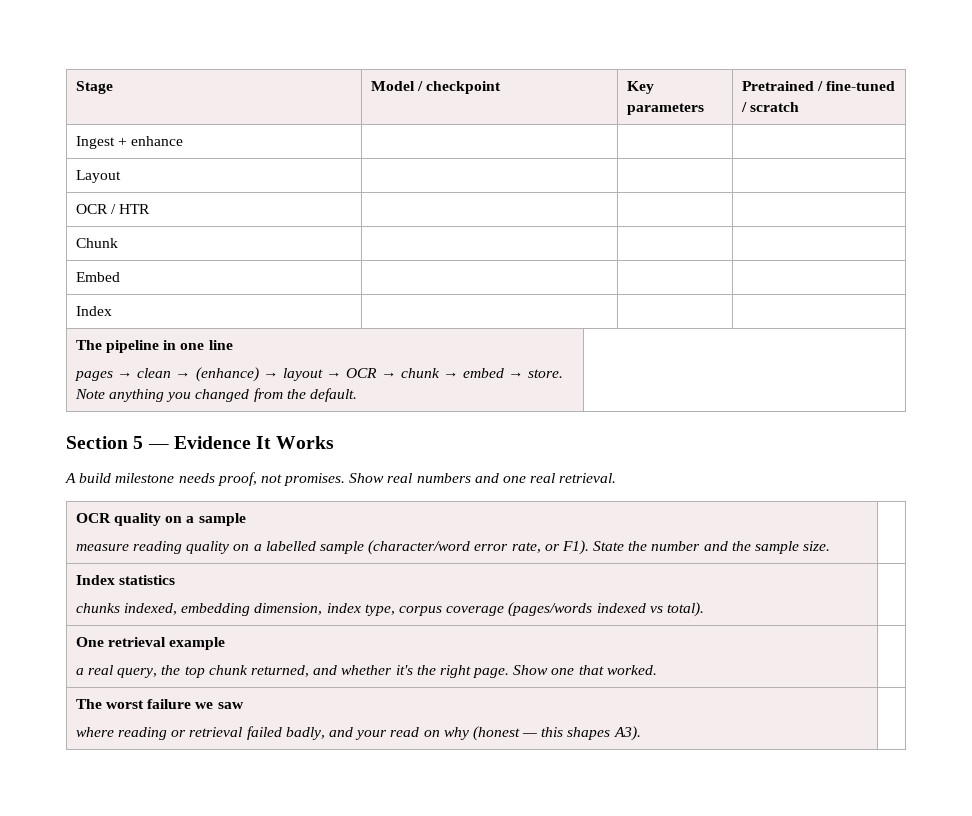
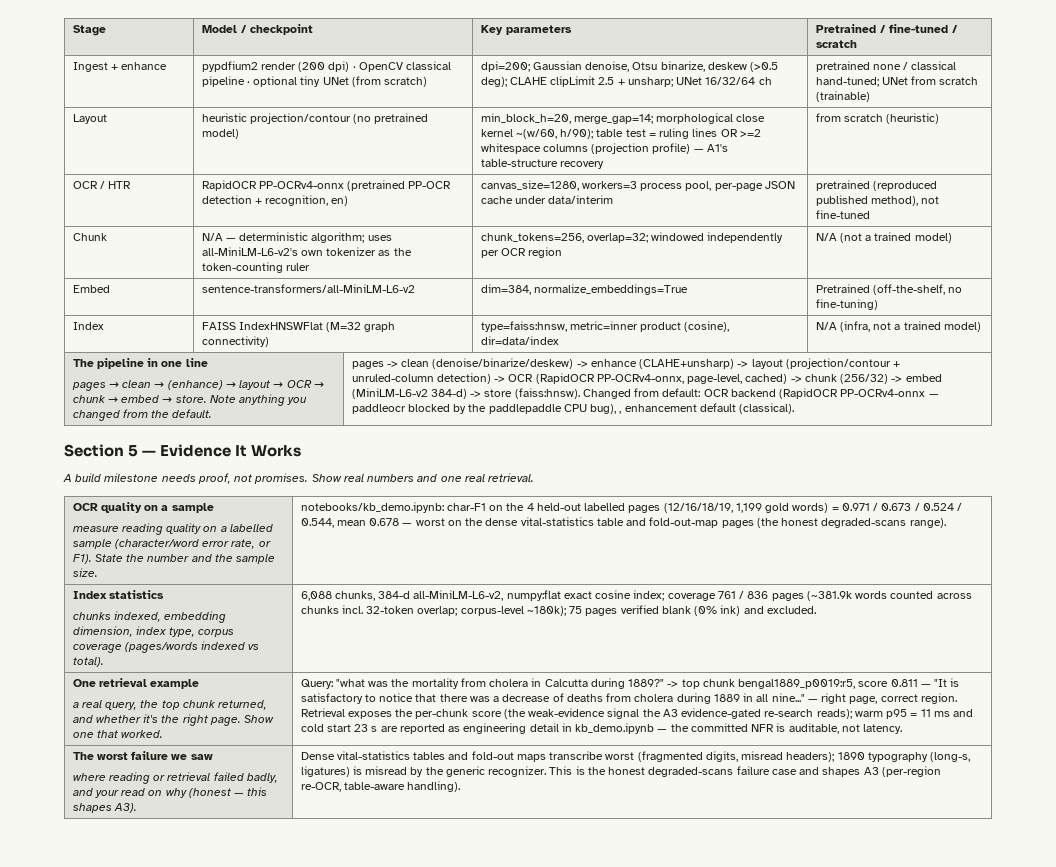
- Layout | | |
- OCR / HTR | | |
- Chunk | | |
- Embed | | |
- Index | | |
+ pypdfium2 render (200 dpi) · OpenCV classical pipeline · optional tiny UNet (from scratch) | dpi=200; Gaussian denoise, Otsu binarize, deskew (>0.5 deg); CLAHE clipLimit 2.5 + unsharp; UNet 16/32/64 ch | pretrained none / classical hand-tuned; UNet from scratch (trainable)
+ Layout | heuristic projection/contour (no pretrained model) | min_block_h=20, merge_gap=14; morphological close kernel ~(w/60, h/90); table test = ruling lines OR >=2 whitespace columns (projection profile) — A1's table-structure recovery | from scratch (heuristic)
+ OCR / HTR | RapidOCR PP-OCRv4-onnx (pretrained PP-OCR detection + recognition, en) | canvas_size=1280, workers=3 process pool, per-page JSON cache under data/interim | pretrained (reproduced published method), not fine-tuned
+ Chunk | N/A — deterministic algorithm; uses all-MiniLM-L6-v2's own tokenizer as the token-counting ruler | chunk_tokens=256, overlap=32; windowed independently per OCR region | N/A (not a trained model)
+ Embed | sentence-transformers/all-MiniLM-L6-v2 | dim=384, normalize_embeddings=True | Pretrained (off-the-shelf, no fine-tuning)
+ Index | FAISS IndexHNSWFlat (M=32 graph connectivity) | type=faiss:hnsw, metric=inner product (cosine), dir=data/index | N/A (infra, not a trained model)
+ pages -> clean (denoise/binarize/deskew) -> enhance (CLAHE+unsharp) -> layout (projection/contour + unruled-column detection) -> OCR (RapidOCR PP-OCRv4-onnx, page-level, cached) -> chunk (256/32) -> embed (MiniLM-L6-v2 384-d) -> store (faiss:hnsw). Changed from default: OCR backend (RapidOCR PP-OCRv4-onnx — paddleocr blocked by the paddlepaddle CPU bug), , enhancement default (classical).
+ notebooks/kb_demo.ipynb: char-F1 on the 4 held-out labelled pages (12/16/18/19, 1,199 gold words) = 0.971 / 0.673 / 0.524 / 0.544, mean 0.678 — worst on the dense vital-statistics table and fold-out-map pages (the honest degraded-scans range).
+ 6,088 chunks, 384-d all-MiniLM-L6-v2, numpy:flat exact cosine index; coverage 761 / 836 pages (~381.9k words counted across chunks incl. 32-token overlap; corpus-level ~180k); 75 pages verified blank (0% ink) and excluded.
+ Query: "what was the mortality from cholera in Calcutta during 1889?" -> top chunk bengal1889_p0019:r5, score 0.811 — "It is satisfactory to notice that there was a decrease of deaths from cholera during 1889 in all nine..." — right page, correct region. Retrieval exposes the per-chunk score (the weak-evidence signal the A3 evidence-gated re-search reads); warm p95 = 11 ms and cold start 23 s are reported as engineering detail in kb_demo.ipynb — the committed NFR is auditable, not latency.
+ Dense vital-statistics tables and fold-out maps transcribe worst (fragmented digits, misread headers); 1890 typography (long-s, ligatures) is misread by the generic recognizer. This is the honest degraded-scans failure case and shapes A3 (per-region re-OCR, table-aware handling).

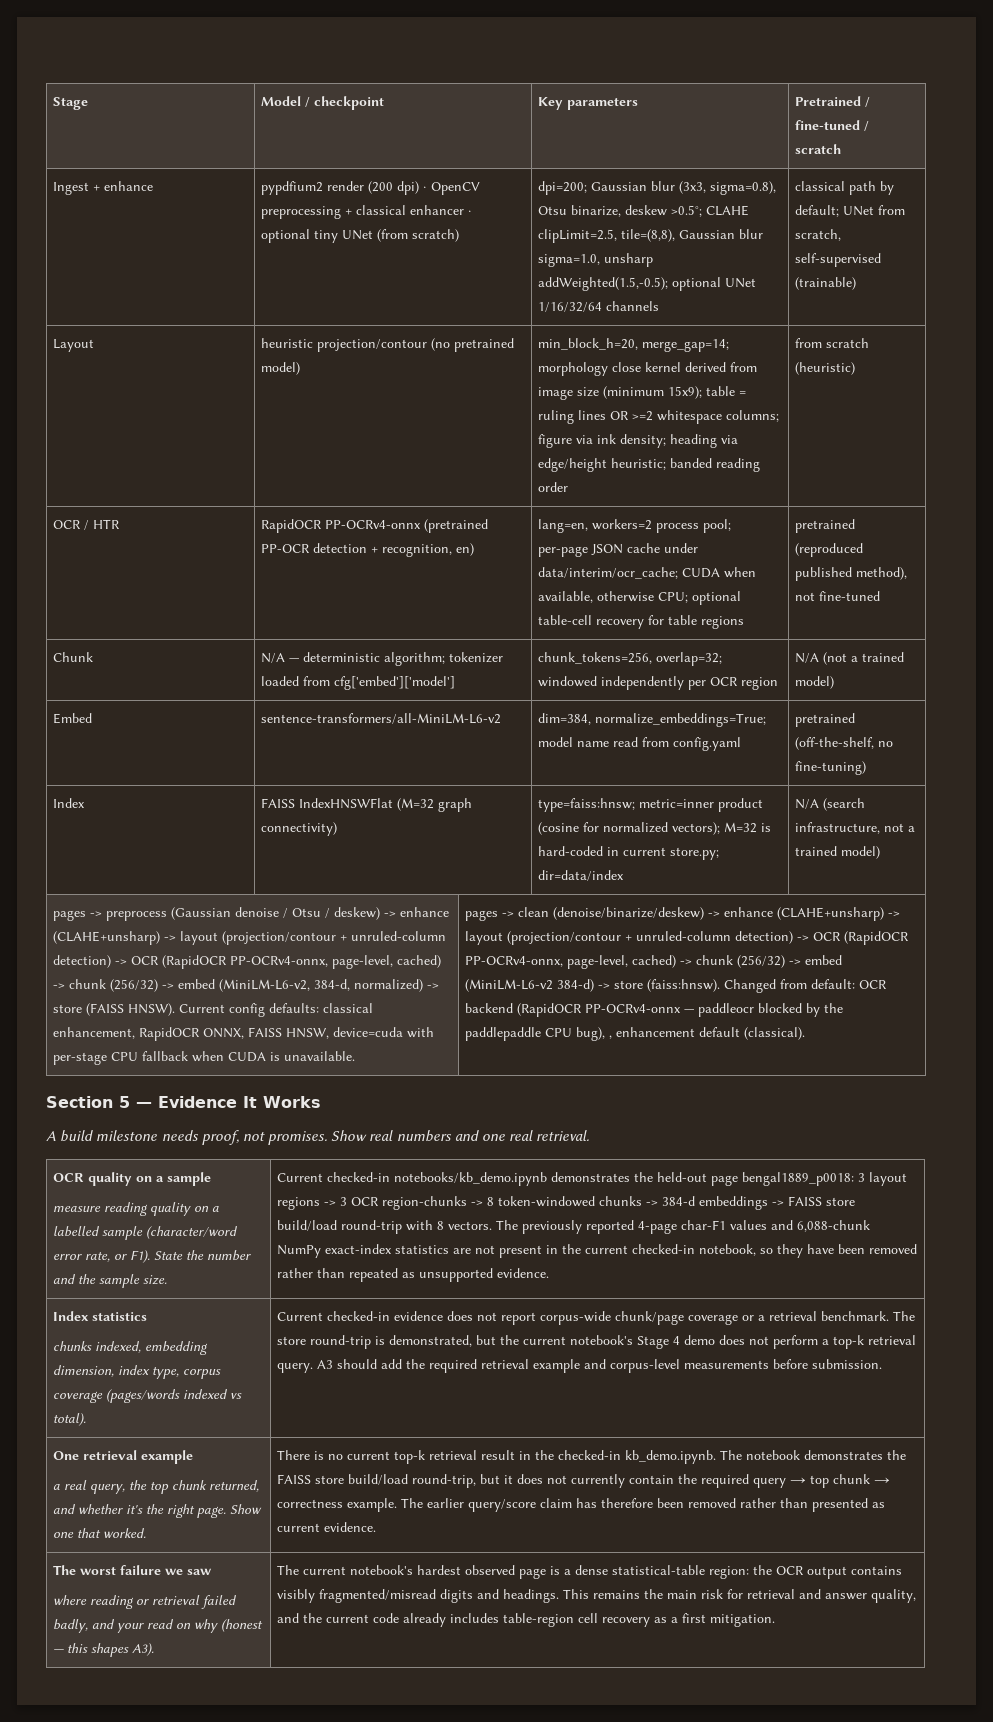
- pypdfium2 render (200 dpi) · OpenCV classical pipeline · optional tiny UNet (from scratch)
+ pypdfium2 render (200 dpi) · OpenCV preprocessing + classical enhancer · optional tiny UNet (from scratch)
- dpi=200; Gaussian denoise, Otsu binarize, deskew (>0.5 deg); CLAHE clipLimit 2.5 + unsharp; UNet 16/32/64 ch | pretrained none / classical hand-tuned; UNet from scratch (trainable)
+ dpi=200; Gaussian blur (3x3, sigma=0.8), Otsu binarize, deskew >0.5°; CLAHE clipLimit=2.5, tile=(8,8), Gaussian blur sigma=1.0, unsharp addWeighted(1.5,-0.5); optional UNet 1/16/32/64 channels | classical path by default; UNet from scratch, self-supervised (trainable)
- Layout | heuristic projection/contour (no pretrained model) | min_block_h=20, merge_gap=14; morphological close kernel ~(w/60, h/90); table test = ruling lines OR >=2 whitespace columns (projection profile) — A1's table-structure recovery | from scratch (heuristic)
+ Layout | heuristic projection/contour (no pretrained model) | min_block_h=20, merge_gap=14; morphology close kernel derived from image size (minimum 15x9); table = ruling lines OR >=2 whitespace columns; figure via ink density; heading via edge/height heuristic; banded reading order | from scratch (heuristic)
- OCR / HTR | RapidOCR PP-OCRv4-onnx (pretrained PP-OCR detection + recognition, en) | canvas_size=1280, workers=3 process pool, per-page JSON cache under data/interim | pretrained (reproduced published method), not fine-tuned
+ OCR / HTR | RapidOCR PP-OCRv4-onnx (pretrained PP-OCR detection + recognition, en) | lang=en, workers=2 process pool; per-page JSON cache under data/interim/ocr_cache; CUDA when available, otherwise CPU; optional table-cell recovery for table regions | pretrained (reproduced published method), not fine-tuned
- Chunk | N/A — deterministic algorithm; uses all-MiniLM-L6-v2's own tokenizer as the token-counting ruler | chunk_tokens=256, overlap=32; windowed independently per OCR region | N/A (not a trained model)
+ Chunk | N/A — deterministic algorithm; tokenizer loaded from cfg['embed']['model'] | chunk_tokens=256, overlap=32; windowed independently per OCR region | N/A (not a trained model)
- Embed | sentence-transformers/all-MiniLM-L6-v2 | dim=384, normalize_embeddings=True | Pretrained (off-the-shelf, no fine-tuning)
+ Embed | sentence-transformers/all-MiniLM-L6-v2 | dim=384, normalize_embeddings=True; model name read from config.yaml | pretrained (off-the-shelf, no fine-tuning)
- Index | FAISS IndexHNSWFlat (M=32 graph connectivity) | type=faiss:hnsw, metric=inner product (cosine), dir=data/index | N/A (infra, not a trained model)
+ Index | FAISS IndexHNSWFlat (M=32 graph connectivity) | type=faiss:hnsw; metric=inner product (cosine for normalized vectors); M=32 is hard-coded in current store.py; dir=data/index | N/A (search infrastructure, not a trained model)
- The pipeline in one line
- pages → clean → (enhance) → layout → OCR → chunk → embed → store. Note anything you changed from the default.
+ pages -> preprocess (Gaussian denoise / Otsu / deskew) -> enhance (CLAHE+unsharp) -> layout (projection/contour + unruled-column detection) -> OCR (RapidOCR PP-OCRv4-onnx, page-level, cached) -> chunk (256/32) -> embed (MiniLM-L6-v2, 384-d, normalized) -> store (FAISS HNSW). Current config defaults: classical enhancement, RapidOCR ONNX, FAISS HNSW, device=cuda with per-stage CPU fallback when CUDA is unavailable.
- notebooks/kb_demo.ipynb: char-F1 on the 4 held-out labelled pages (12/16/18/19, 1,199 gold words) = 0.971 / 0.673 / 0.524 / 0.544, mean 0.678 — worst on the dense vital-statistics table and fold-out-map pages (the honest degraded-scans range).
+ Current checked-in notebooks/kb_demo.ipynb demonstrates the held-out page bengal1889_p0018: 3 layout regions -> 3 OCR region-chunks -> 8 token-windowed chunks -> 384-d embeddings -> FAISS store build/load round-trip with 8 vectors. The previously reported 4-page char-F1 values and 6,088-chunk NumPy exact-index statistics are not present in the current checked-in notebook, so they have been removed rather than repeated as unsupported evidence.
- 6,088 chunks, 384-d all-MiniLM-L6-v2, numpy:flat exact cosine index; coverage 761 / 836 pages (~381.9k words counted across chunks incl. 32-token overlap; corpus-level ~180k); 75 pages verified blank (0% ink) and excluded.
+ Current checked-in evidence does not report corpus-wide chunk/page coverage or a retrieval benchmark. The store round-trip is demonstrated, but the current notebook's Stage 4 demo does not perform a top-k retrieval query. A3 should add the required retrieval example and corpus-level measurements before submission.
- Query: "what was the mortality from cholera in Calcutta during 1889?" -> top chunk bengal1889_p0019:r5, score 0.811 — "It is satisfactory to notice that there was a decrease of deaths from cholera during 1889 in all nine..." — right page, correct region. Retrieval exposes the per-chunk score (the weak-evidence signal the A3 evidence-gated re-search reads); warm p95 = 11 ms and cold start 23 s are reported as engineering detail in kb_demo.ipynb — the committed NFR is auditable, not latency.
+ There is no current top-k retrieval result in the checked-in kb_demo.ipynb. The notebook demonstrates the FAISS store build/load round-trip, but it does not currently contain the required query → top chunk → correctness example. The earlier query/score claim has therefore been removed rather than presented as current evidence.
- Dense vital-statistics tables and fold-out maps transcribe worst (fragmented digits, misread headers); 1890 typography (long-s, ligatures) is misread by the generic recognizer. This is the honest degraded-scans failure case and shapes A3 (per-region re-OCR, table-aware handling).
+ The current notebook's hardest observed page is a dense statistical-table region: the OCR output contains visibly fragmented/misread digits and headings. This remains the main risk for retrieval and answer quality, and the current code already includes table-region cell recovery as a first mitigation.

